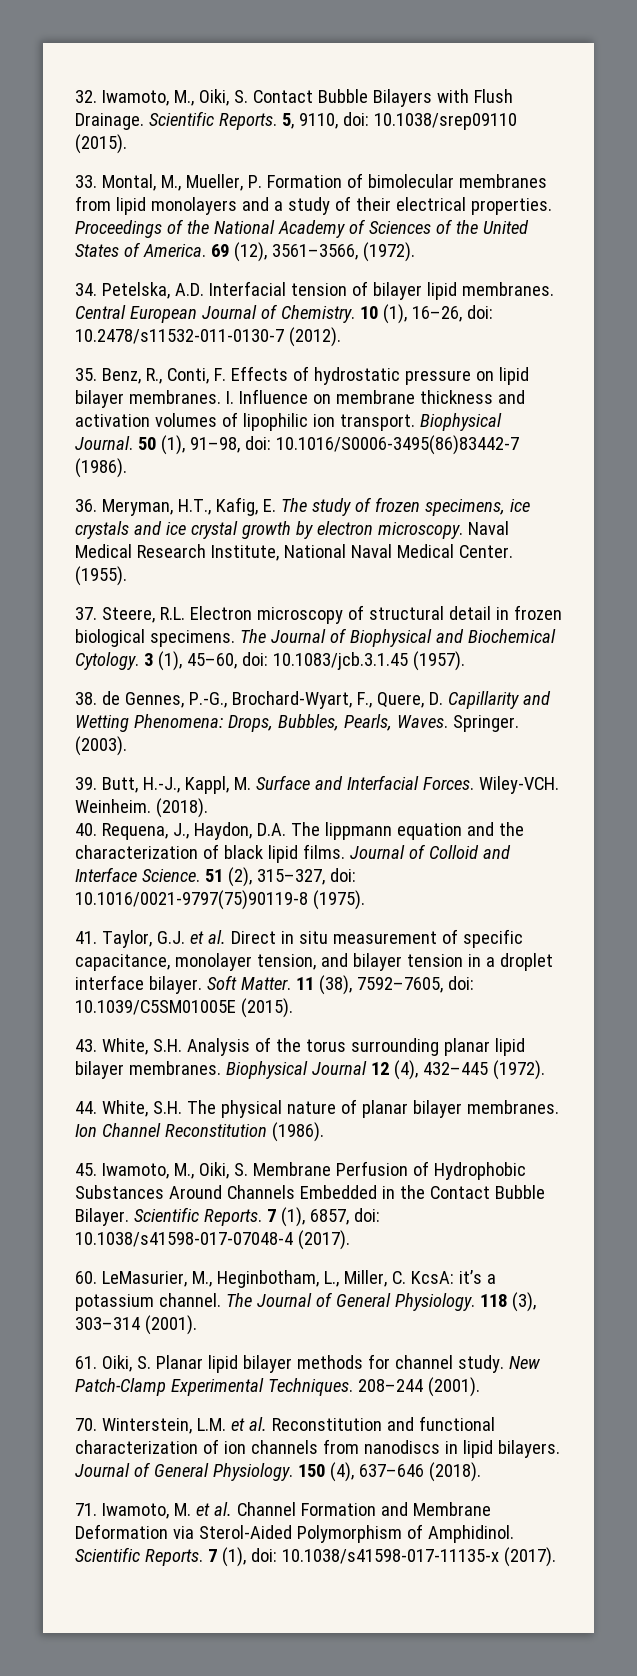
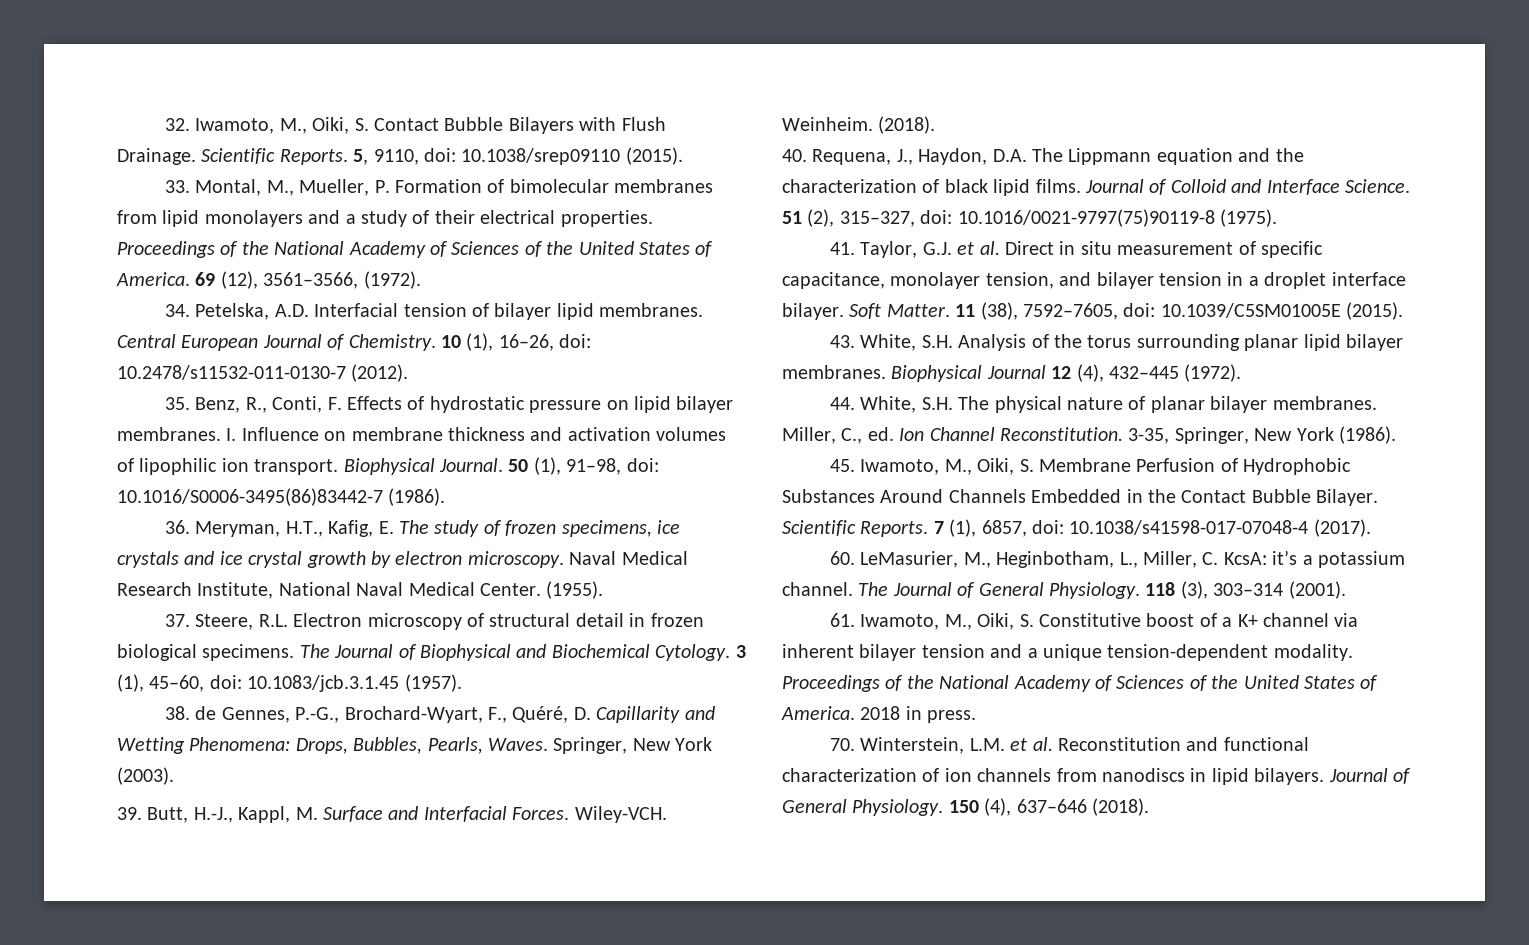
- 38. de Gennes, P.-G., Brochard-Wyart, F., Quere, D. Capillarity and Wetting Phenomena: Drops, Bubbles, Pearls, Waves.
+ 38. de Gennes, P.-G., Brochard-Wyart, F., Quéré, D. Capillarity and Wetting Phenomena: Drops, Bubbles, Pearls, Waves.
- Springer. (2003).
+ Springer, New York (2003).
- 40. Requena, J., Haydon, D.A. The lippmann equation and the characterization of black lipid films.
+ 40. Requena, J., Haydon, D.A. The Lippmann equation and the characterization of black lipid films.
- Ion Channel Reconstitution (1986).
+ Miller, C., ed. Ion Channel Reconstitution. 3-35, Springer, New York (1986).
- 61. Oiki, S. Planar lipid bilayer methods for channel study. New Patch-Clamp Experimental Techniques. 208–244 (2001).
+ 61. Iwamoto, M., Oiki, S. Constitutive boost of a K+ channel via inherent bilayer tension and a unique tension-dependent modality. Proceedings of the National Academy of Sciences of the United States of America. 2018 in press.
- 71. Iwamoto, M. et al. Channel Formation and Membrane Deformation via Sterol-Aided Polymorphism of Amphidinol. Scientific Reports. 7 (1), doi: 10.1038/s41598-017-11135-x (2017).

